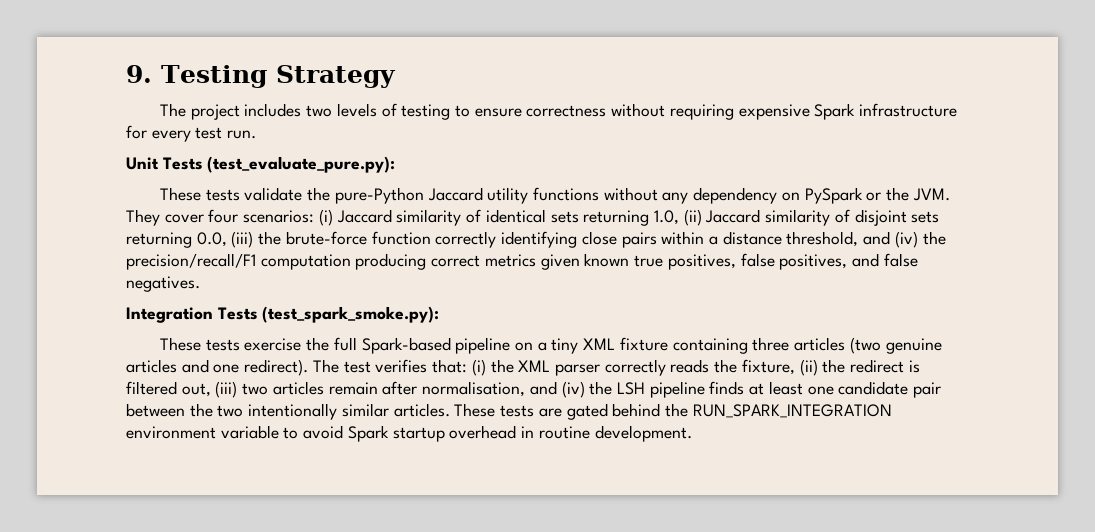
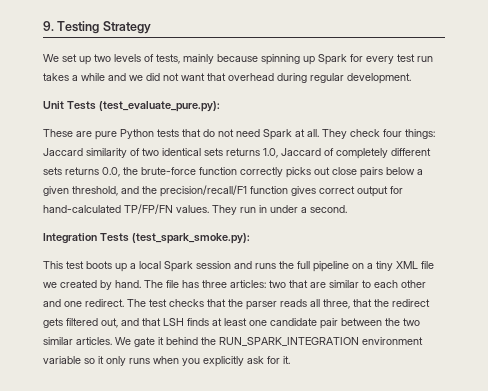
- The project includes two levels of testing to ensure correctness without requiring expensive Spark infrastructure for every test run.
+ We set up two levels of tests, mainly because spinning up Spark for every test run takes a while and we did not want that overhead during regular development.
  Unit Tests (test_evaluate_pure.py):
- These tests validate the pure-Python Jaccard utility functions without any dependency on PySpark or the JVM. They cover four scenarios: (i) Jaccard similarity of identical sets returning 1.0, (ii) Jaccard similarity of disjoint sets returning 0.0, (iii) the brute-force function correctly identifying close pairs within a distance threshold, and (iv) the precision/recall/F1 computation producing correct metrics given known true positives, false positives, and false negatives.
+ These are pure Python tests that do not need Spark at all. They check four things: Jaccard similarity of two identical sets returns 1.0, Jaccard of completely different sets returns 0.0, the brute-force function correctly picks out close pairs below a given threshold, and the precision/recall/F1 function gives correct output for hand-calculated TP/FP/FN values. They run in under a second.
  Integration Tests (test_spark_smoke.py):
- These tests exercise the full Spark-based pipeline on a tiny XML fixture containing three articles (two genuine articles and one redirect).
+ This test boots up a local Spark session and runs the full pipeline on a tiny XML file we created by hand. The file has three articles: two that are similar to each other and one redirect.
- The test verifies that: (i) the XML parser correctly reads the fixture, (ii) the redirect is filtered out, (iii) two articles remain after normalisation, and (iv) the LSH pipeline finds at least one candidate pair between the two intentionally similar articles.
+ The test checks that the parser reads all three, that the redirect gets filtered out, and that LSH finds at least one candidate pair between the two similar articles.
- These tests are gated behind the RUN_SPARK_INTEGRATION environment variable to avoid Spark startup overhead in routine development.
+ We gate it behind the RUN_SPARK_INTEGRATION environment variable so it only runs when you explicitly ask for it.

